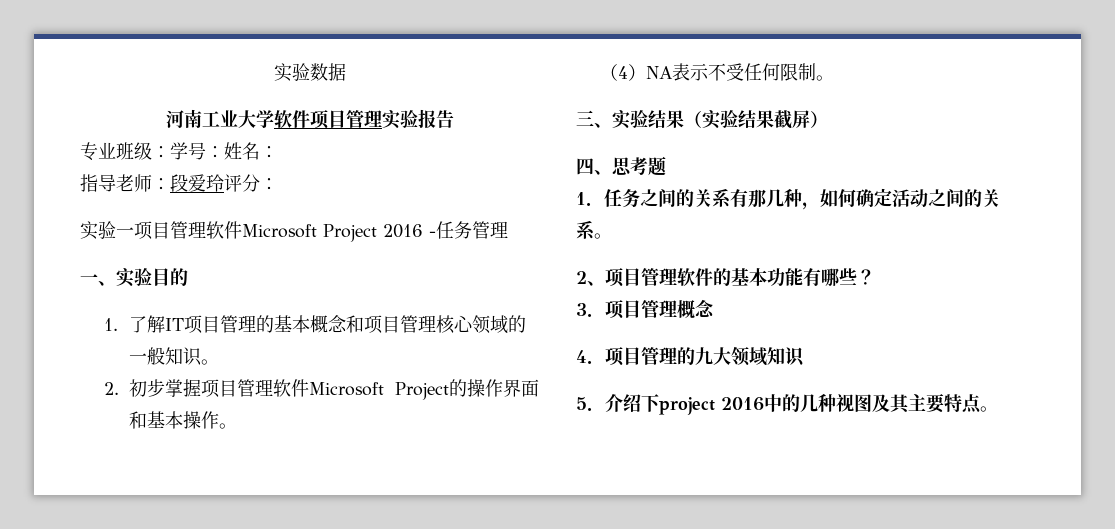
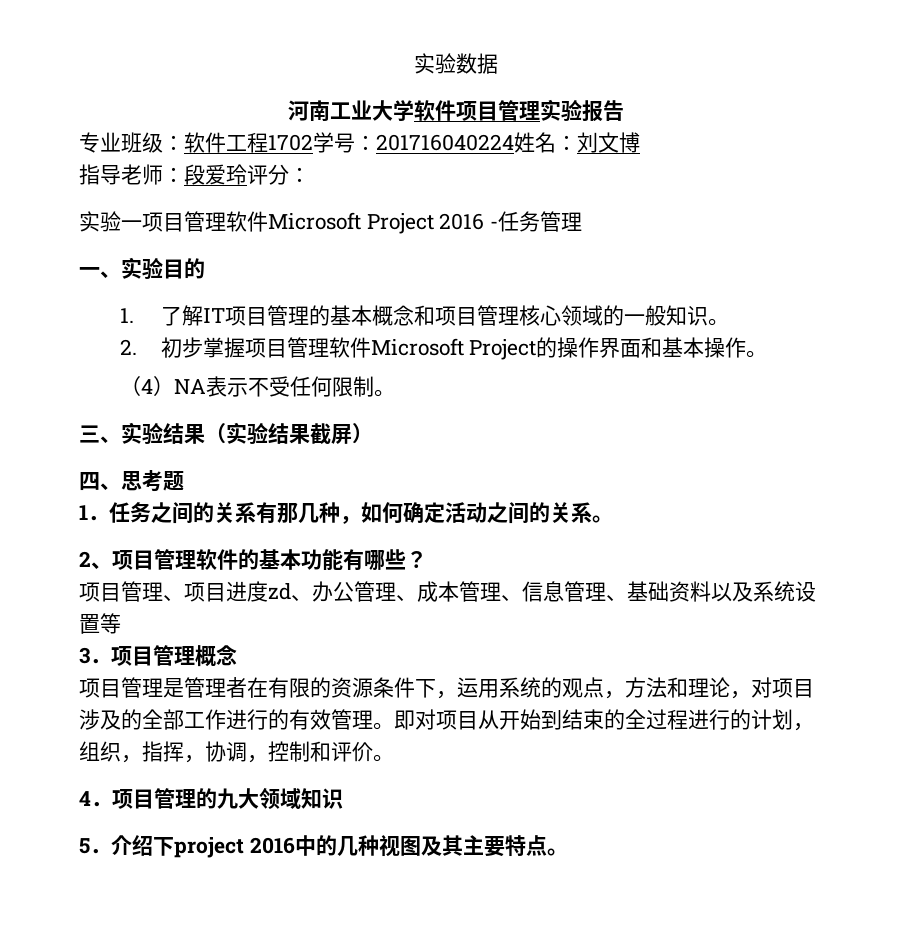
- 专业班级：学号：姓名：
+ 专业班级：软件工程1702学号：201716040224姓名：刘文博
+ 项目管理、项目进度zd、办公管理、成本管理、信息管理、基础资料以及系统设置等
+ 项目管理是管理者在有限的资源条件下，运用系统的观点，方法和理论，对项目涉及的全部工作进行的有效管理。即对项目从开始到结束的全过程进行的计划，组织，指挥，协调，控制和评价。

